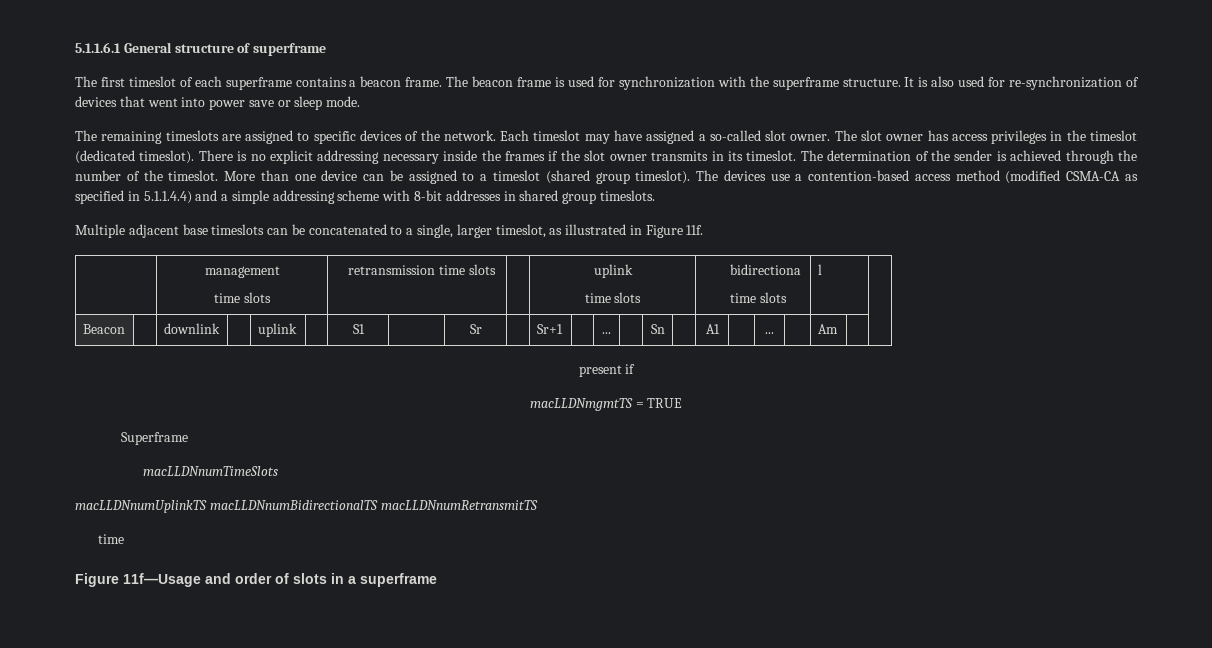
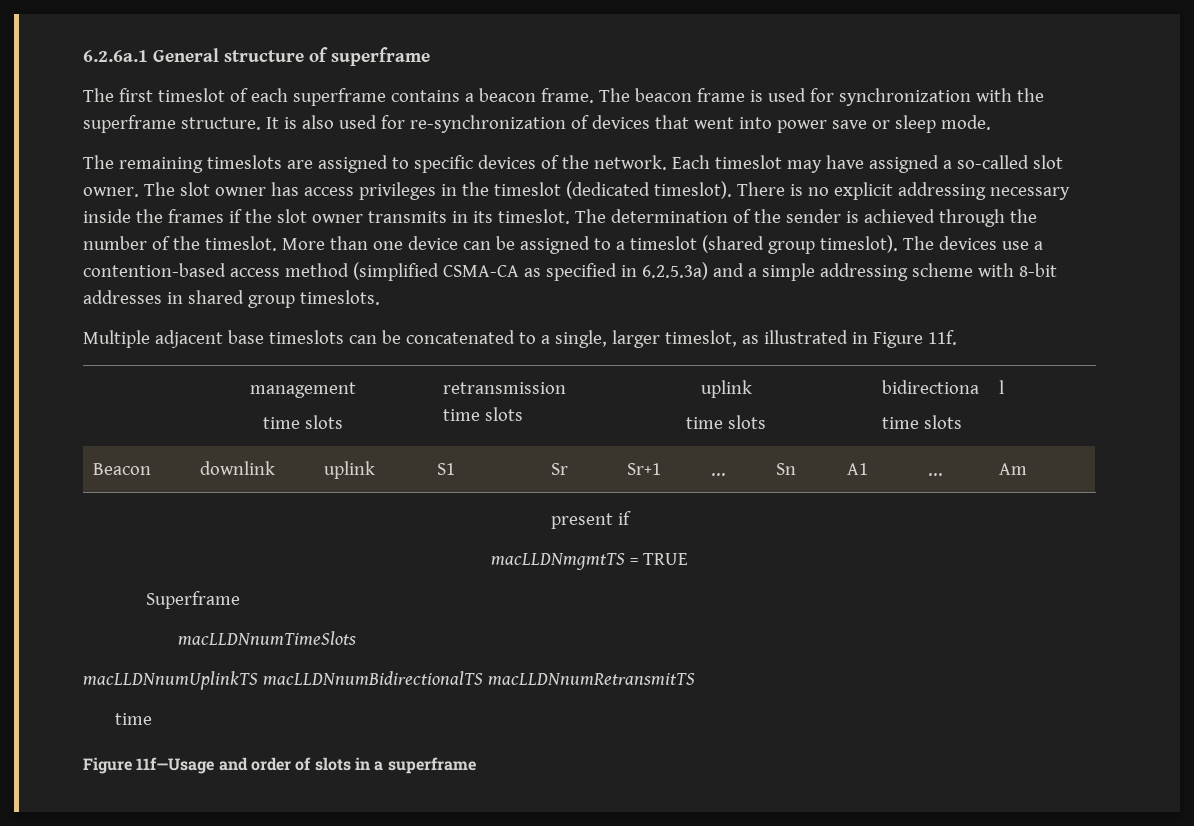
- 5.1.1.6.1 General structure of superframe
+ 6.2.6a.1 General structure of superframe
- The devices use a contention-based access method (modified CSMA-CA as specified in 5.1.1.4.4) and a simple addressing scheme with 8-bit addresses in shared group timeslots.
+ The devices use a contention-based access method (simplified CSMA-CA as specified in 6.2.5.3a) and a simple addressing scheme with 8-bit addresses in shared group timeslots.

